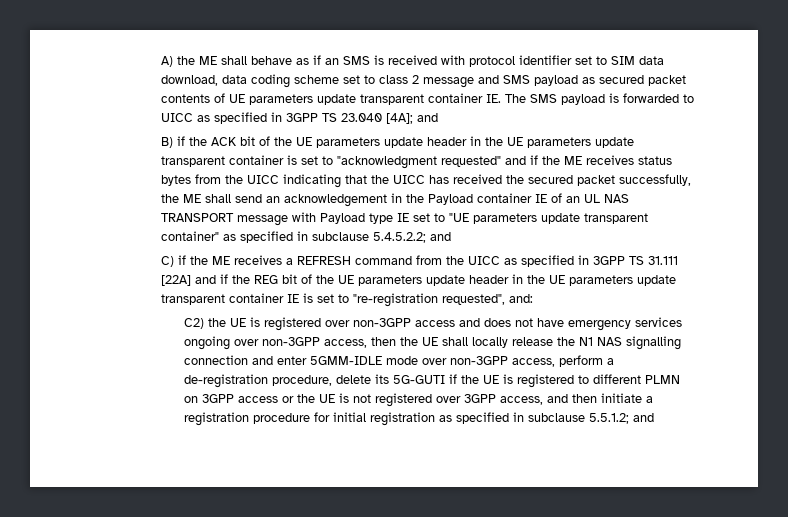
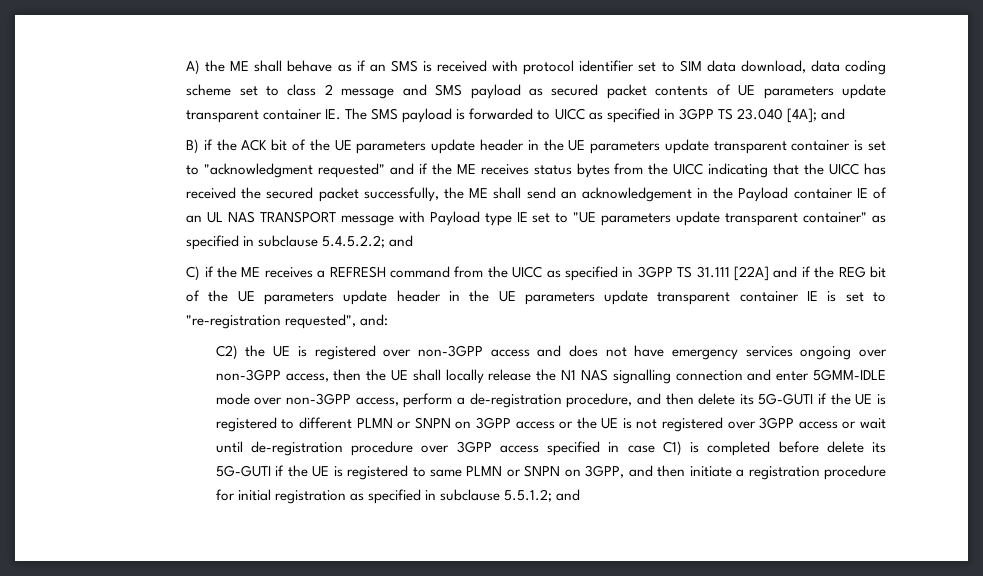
- C2) the UE is registered over non-3GPP access and does not have emergency services ongoing over non-3GPP access, then the UE shall locally release the N1 NAS signalling connection and enter 5GMM-IDLE mode over non-3GPP access, perform a de-registration procedure, delete its 5G-GUTI if the UE is registered to different PLMN on 3GPP access or the UE is not registered over 3GPP access, and then initiate a registration procedure for initial registration as specified in subclause 5.5.1.2;
+ C2) the UE is registered over non-3GPP access and does not have emergency services ongoing over non-3GPP access, then the UE shall locally release the N1 NAS signalling connection and enter 5GMM-IDLE mode over non-3GPP access, perform a de-registration procedure, and then delete its 5G-GUTI if the UE is registered to different PLMN or SNPN on 3GPP access or the UE is not registered over 3GPP access or wait until de-registration procedure over 3GPP access specified in case C1) is completed before delete its 5G-GUTI if the UE is registered to same PLMN or SNPN on 3GPP, and then initiate a registration procedure for initial registration as specified in subclause 5.5.1.2;

